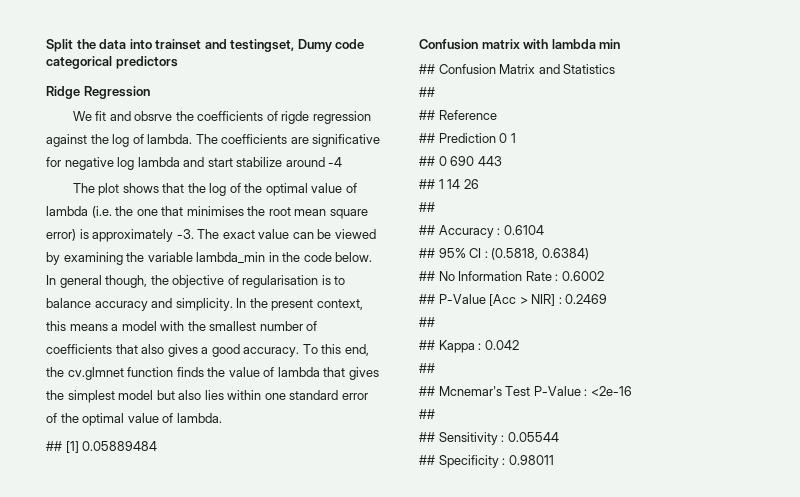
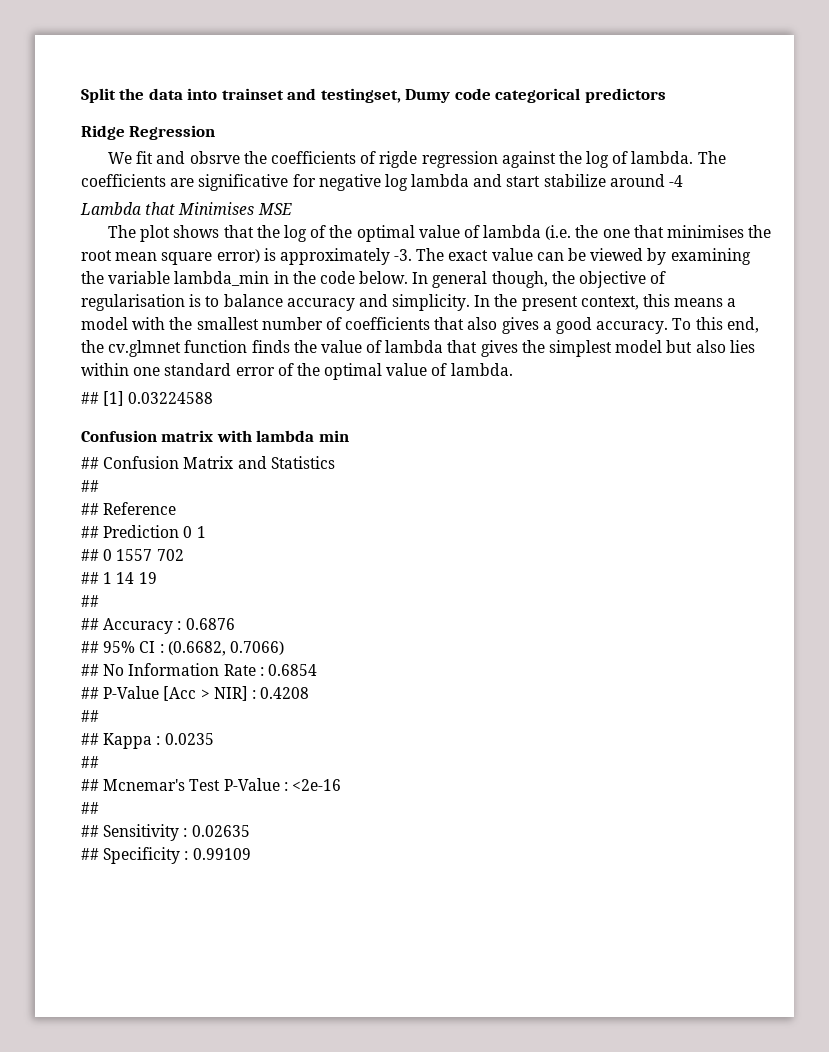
+ Lambda that Minimises MSE
- ## [1] 0.05889484
+ ## [1] 0.03224588
- ## 0 690 443
+ ## 0 1557 702
- ## 1 14 26
+ ## 1 14 19
- ## Accuracy : 0.6104
+ ## Accuracy : 0.6876
- ## 95% CI : (0.5818, 0.6384)
+ ## 95% CI : (0.6682, 0.7066)
- ## No Information Rate : 0.6002
+ ## No Information Rate : 0.6854
- ## P-Value [Acc > NIR] : 0.2469
+ ## P-Value [Acc > NIR] : 0.4208
- ## Kappa : 0.042
+ ## Kappa : 0.0235
- ## Sensitivity : 0.05544
+ ## Sensitivity : 0.02635
- ## Specificity : 0.98011
+ ## Specificity : 0.99109

